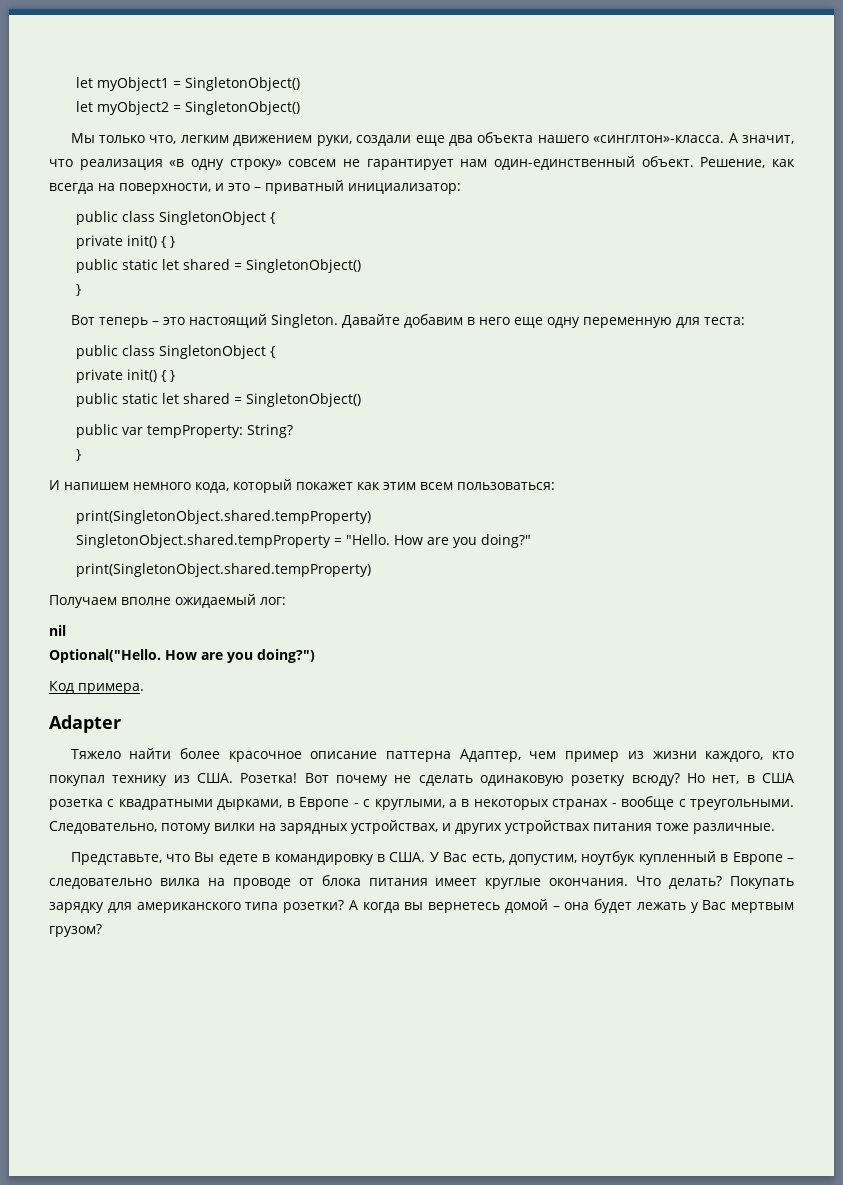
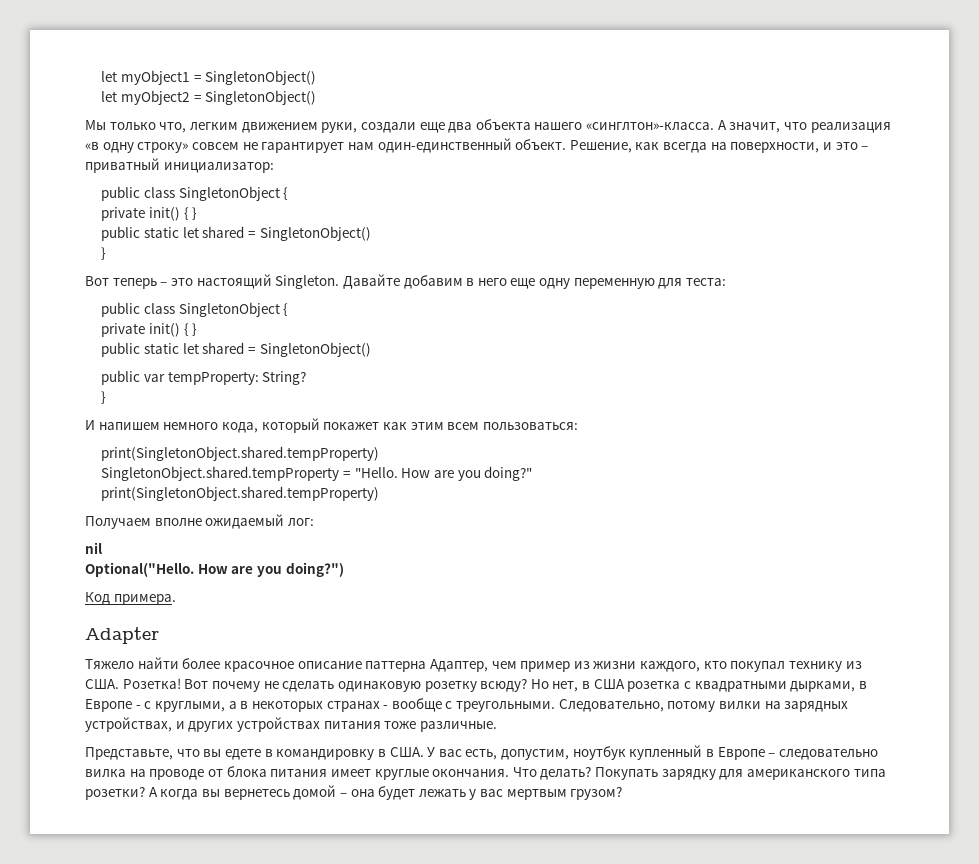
- Представьте, что Вы едете в командировку в США. У Вас есть, допустим, ноутбук купленный в Европе – следовательно вилка на проводе от блока питания имеет круглые окончания.
+ Представьте, что вы едете в командировку в США. У вас есть, допустим, ноутбук купленный в Европе – следовательно вилка на проводе от блока питания имеет круглые окончания.
- А когда вы вернетесь домой – она будет лежать у Вас мертвым грузом?
+ А когда вы вернетесь домой – она будет лежать у вас мертвым грузом?

